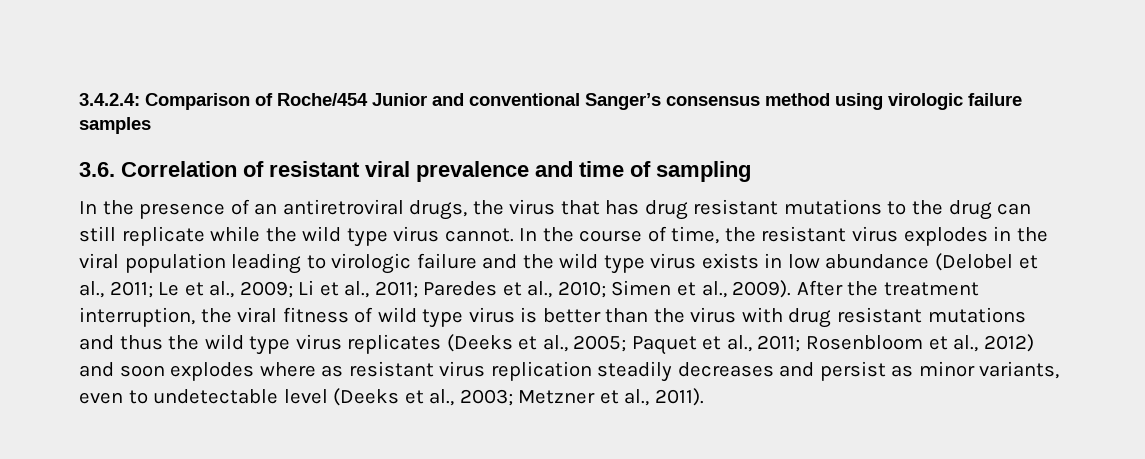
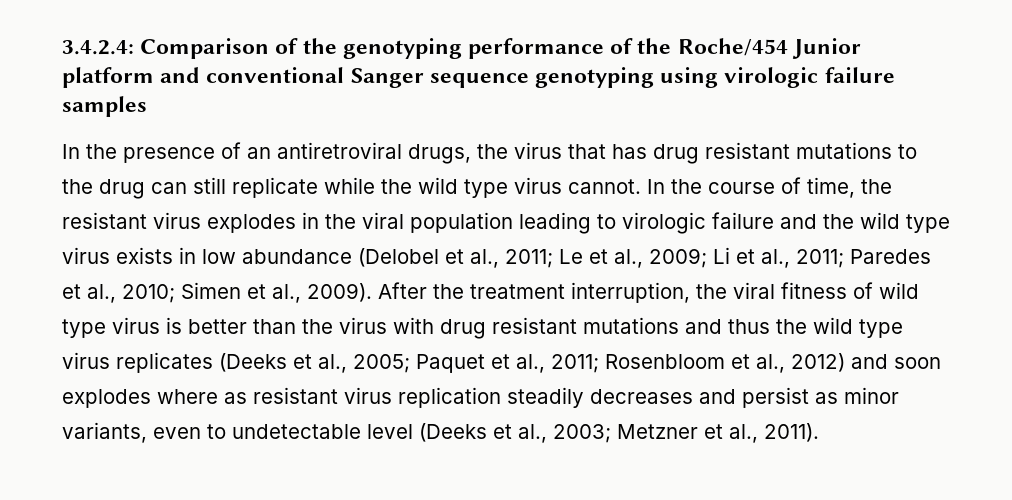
- 3.4.2.4: Comparison of Roche/454 Junior and conventional Sanger’s consensus method using virologic failure samples
+ 3.4.2.4: Comparison of the genotyping performance of the Roche/454 Junior platform and conventional Sanger sequence genotyping using virologic failure samples
- 3.6. Correlation of resistant viral prevalence and time of sampling

